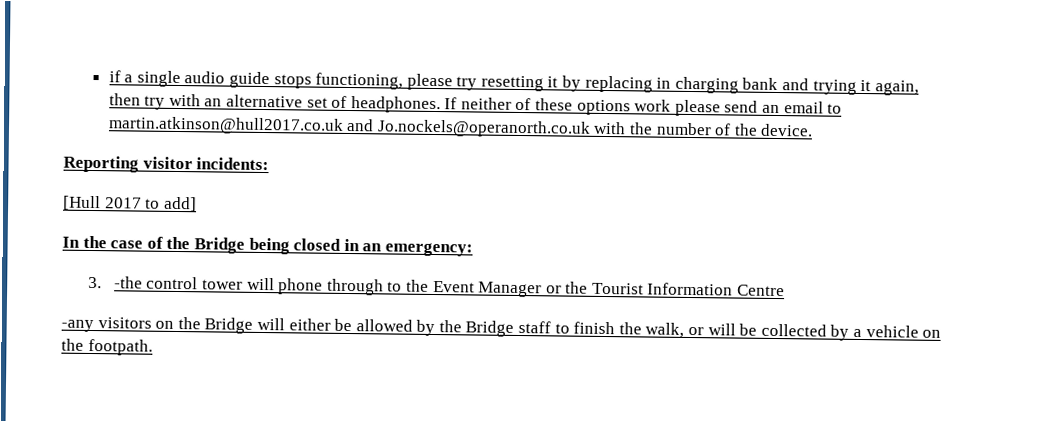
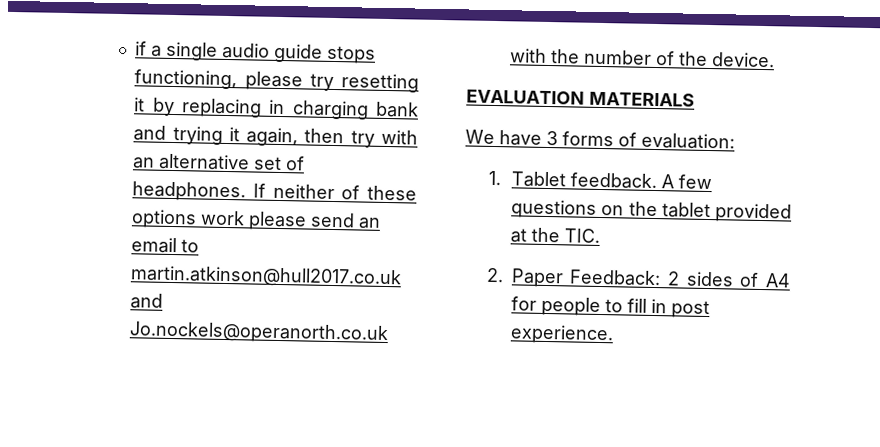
- Reporting visitor incidents:
- [Hull 2017 to add]
- In the case of the Bridge being closed in an emergency:
- 3. -the control tower will phone through to the Event Manager or the Tourist Information Centre
- -any visitors on the Bridge will either be allowed by the Bridge staff to finish the walk, or will be collected by a vehicle on the footpath.
+ EVALUATION MATERIALS
+ We have 3 forms of evaluation:
+ 1. Tablet feedback. A few questions on the tablet provided at the TIC.
+ 2. Paper Feedback: 2 sides of A4 for people to fill in post experience.

